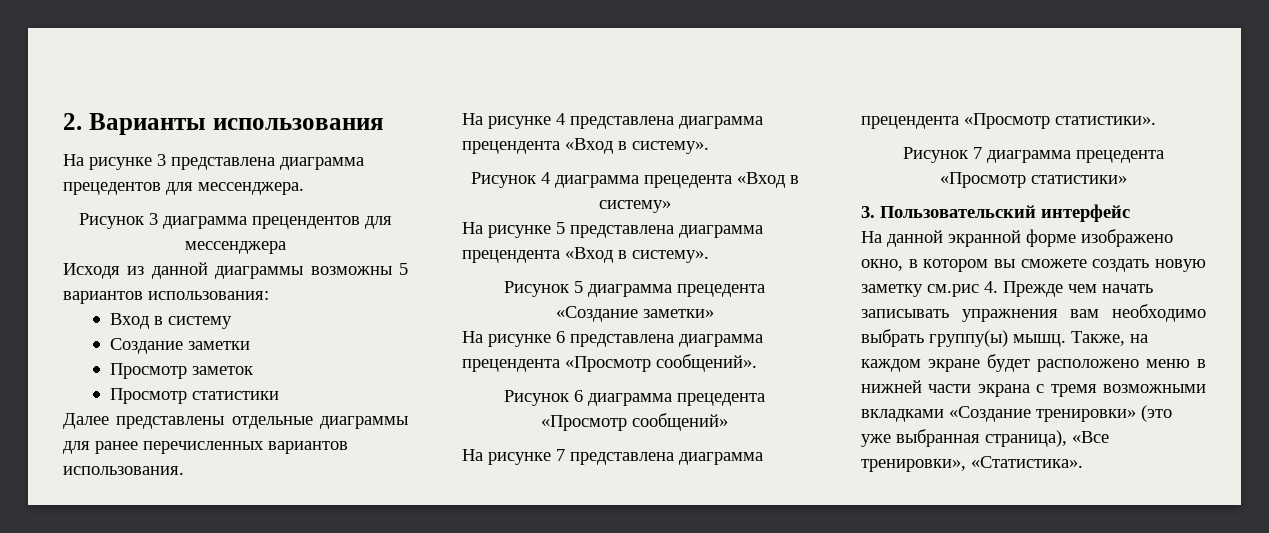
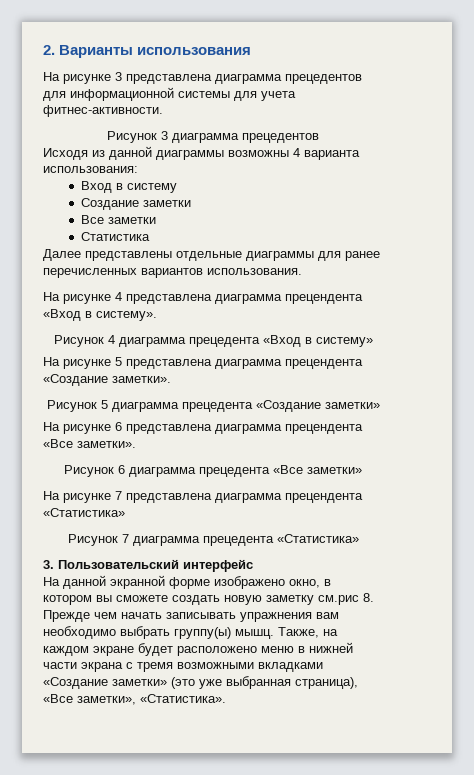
- На рисунке 3 представлена диаграмма прецедентов для мессенджера.
+ На рисунке 3 представлена диаграмма прецедентов для информационной системы для учета фитнес-активности.
- Рисунок 3 диаграмма прецендентов для мессенджера
+ Рисунок 3 диаграмма прецедентов
- Исходя из данной диаграммы возможны 5 вариантов использования:
+ Исходя из данной диаграммы возможны 4 варианта использования:
- Просмотр заметок
- Просмотр статистики
+ Все заметки
+ Статистика
- На рисунке 5 представлена диаграмма прецендента «Вход в систему».
+ На рисунке 5 представлена диаграмма прецендента «Создание заметки».
- На рисунке 6 представлена диаграмма прецендента «Просмотр сообщений».
+ На рисунке 6 представлена диаграмма прецендента «Все заметки».
- Рисунок 6 диаграмма прецедента «Просмотр сообщений»
+ Рисунок 6 диаграмма прецедента «Все заметки»
- На рисунке 7 представлена диаграмма прецендента «Просмотр статистики».
+ На рисунке 7 представлена диаграмма прецендента «Статистика»
- Рисунок 7 диаграмма прецедента «Просмотр статистики»
+ Рисунок 7 диаграмма прецедента «Статистика»
- На данной экранной форме изображено окно, в котором вы сможете создать новую заметку см.рис 4. Прежде чем начать записывать упражнения вам необходимо выбрать группу(ы) мышц.
+ На данной экранной форме изображено окно, в котором вы сможете создать новую заметку см.рис 8. Прежде чем начать записывать упражнения вам необходимо выбрать группу(ы) мышц.
- Также, на каждом экране будет расположено меню в нижней части экрана с тремя возможными вкладками «Создание тренировки» (это уже выбранная страница), «Все тренировки», «Статистика».
+ Также, на каждом экране будет расположено меню в нижней части экрана с тремя возможными вкладками «Создание заметки» (это уже выбранная страница), «Все заметки», «Статистика».

